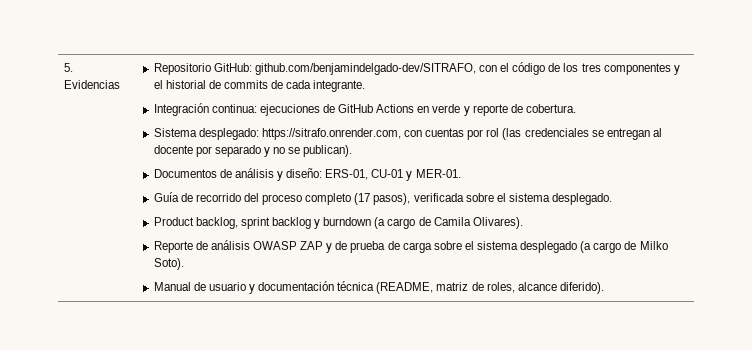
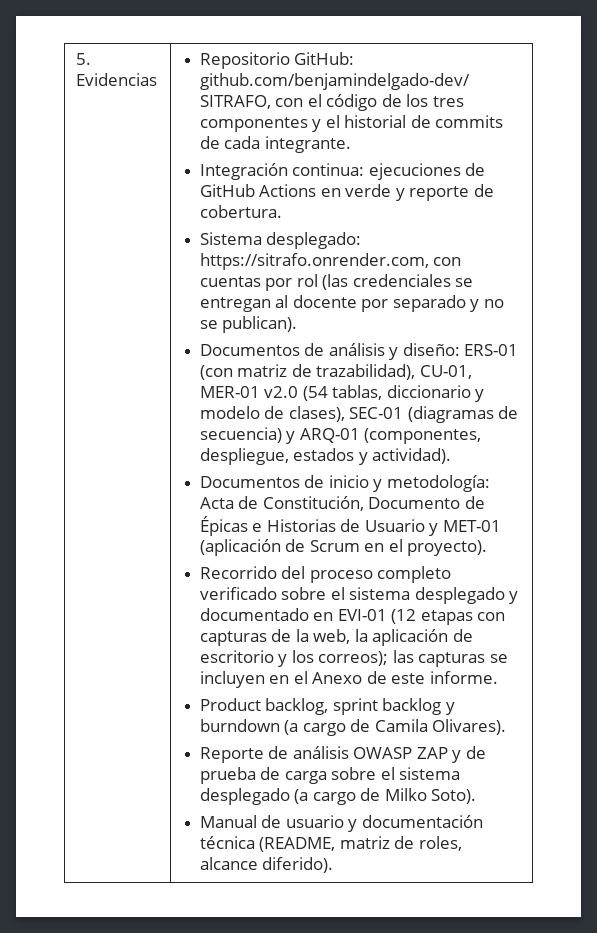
- Documentos de análisis y diseño: ERS-01, CU-01 y MER-01.
- Guía de recorrido del proceso completo (17 pasos), verificada sobre el sistema desplegado.
+ Documentos de análisis y diseño: ERS-01 (con matriz de trazabilidad), CU-01, MER-01 v2.0 (54 tablas, diccionario y modelo de clases), SEC-01 (diagramas de secuencia) y ARQ-01 (componentes, despliegue, estados y actividad).
+ Documentos de inicio y metodología: Acta de Constitución, Documento de Épicas e Historias de Usuario y MET-01 (aplicación de Scrum en el proyecto).
+ Recorrido del proceso completo verificado sobre el sistema desplegado y documentado en EVI-01 (12 etapas con capturas de la web, la aplicación de escritorio y los correos); las capturas se incluyen en el Anexo de este informe.

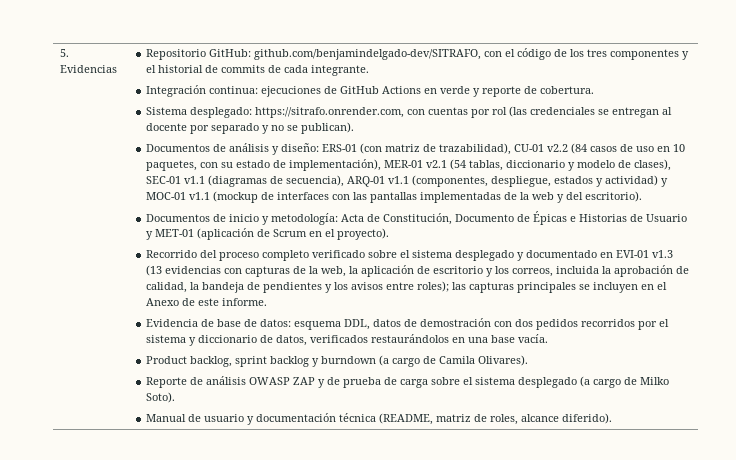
- Documentos de análisis y diseño: ERS-01 (con matriz de trazabilidad), CU-01, MER-01 v2.0 (54 tablas, diccionario y modelo de clases), SEC-01 (diagramas de secuencia) y ARQ-01 (componentes, despliegue, estados y actividad).
+ Documentos de análisis y diseño: ERS-01 (con matriz de trazabilidad), CU-01 v2.2 (84 casos de uso en 10 paquetes, con su estado de implementación), MER-01 v2.1 (54 tablas, diccionario y modelo de clases), SEC-01 v1.1 (diagramas de secuencia), ARQ-01 v1.1 (componentes, despliegue, estados y actividad) y MOC-01 v1.1 (mockup de interfaces con las pantallas implementadas de la web y del escritorio).
- Recorrido del proceso completo verificado sobre el sistema desplegado y documentado en EVI-01 (12 etapas con capturas de la web, la aplicación de escritorio y los correos); las capturas se incluyen en el Anexo de este informe.
+ Recorrido del proceso completo verificado sobre el sistema desplegado y documentado en EVI-01 v1.3 (13 evidencias con capturas de la web, la aplicación de escritorio y los correos, incluida la aprobación de calidad, la bandeja de pendientes y los avisos entre roles); las capturas principales se incluyen en el Anexo de este informe.
+ Evidencia de base de datos: esquema DDL, datos de demostración con dos pedidos recorridos por el sistema y diccionario de datos, verificados restaurándolos en una base vacía.

